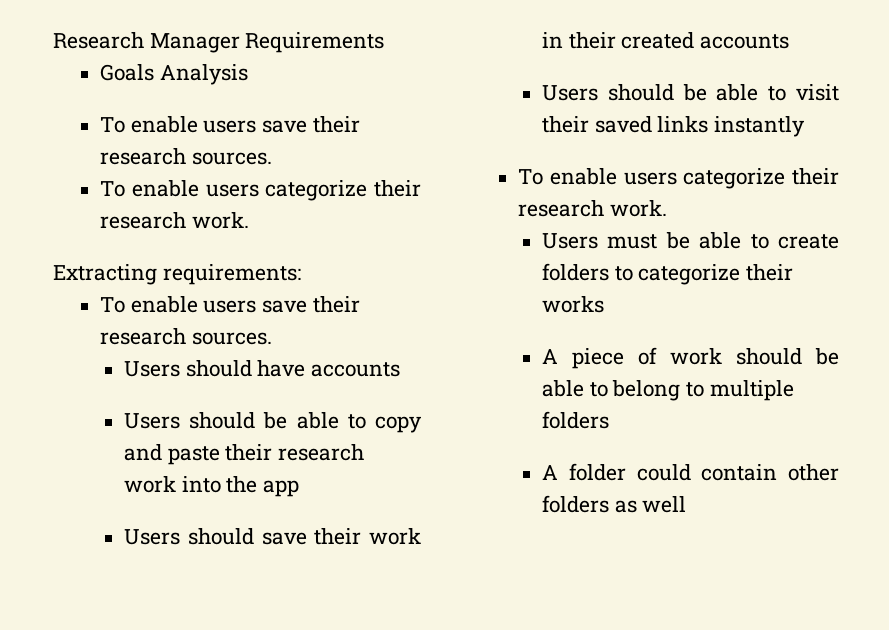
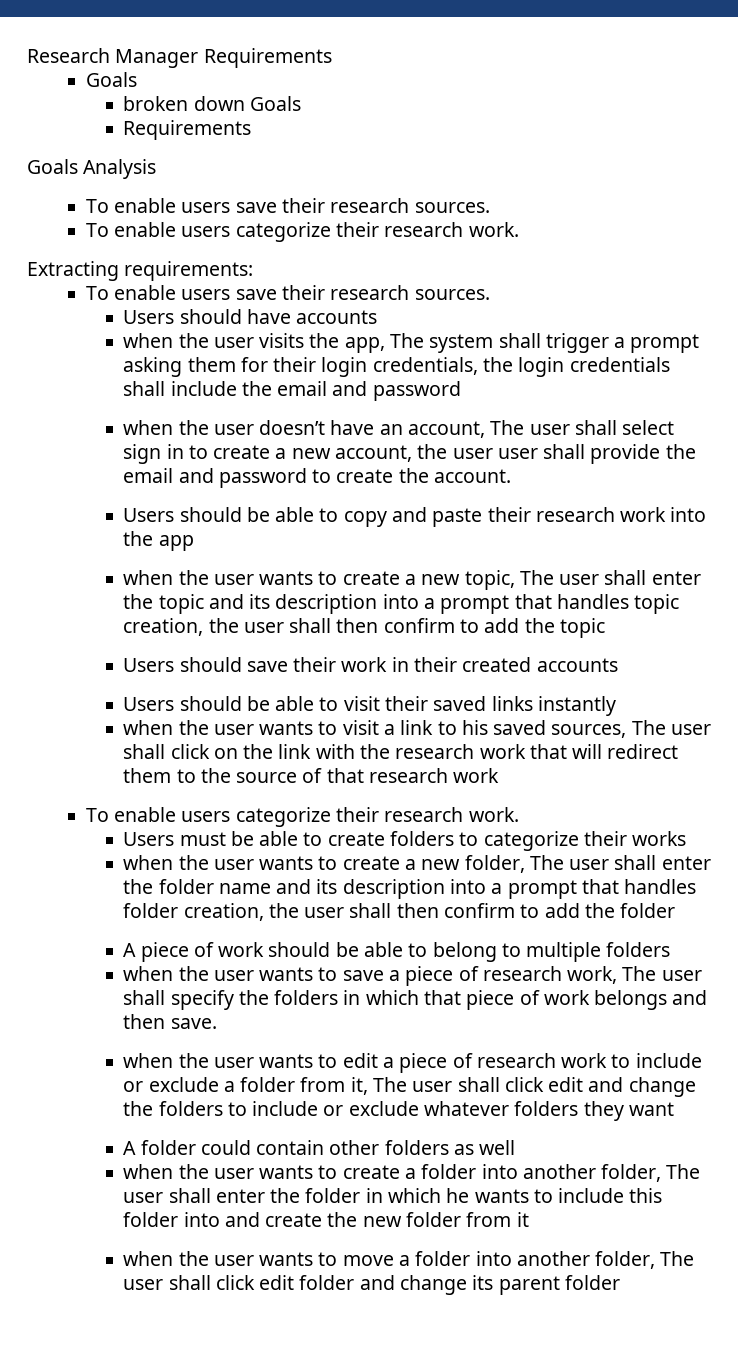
  Research Manager Requirements
+ Goals
+ broken down Goals
+ Requirements
+ when the user visits the app, The system shall trigger a prompt asking them for their login credentials, the login credentials shall include the email and password
+ when the user doesn’t have an account, The user shall select sign in to create a new account, the user user shall provide the email and password to create the account.
+ when the user wants to create a new topic, The user shall enter the topic and its description into a prompt that handles topic creation, the user shall then confirm to add the topic
+ when the user wants to visit a link to his saved sources, The user shall click on the link with the research work that will redirect them to the source of that research work
+ when the user wants to create a new folder, The user shall enter the folder name and its description into a prompt that handles folder creation, the user shall then confirm to add the folder
+ when the user wants to save a piece of research work, The user shall specify the folders in which that piece of work belongs and then save.
+ when the user wants to edit a piece of research work to include or exclude a folder from it, The user shall click edit and change the folders to include or exclude whatever folders they want
+ when the user wants to create a folder into another folder, The user shall enter the folder in which he wants to include this folder into and create the new folder from it
+ when the user wants to move a folder into another folder, The user shall click edit folder and change its parent folder

